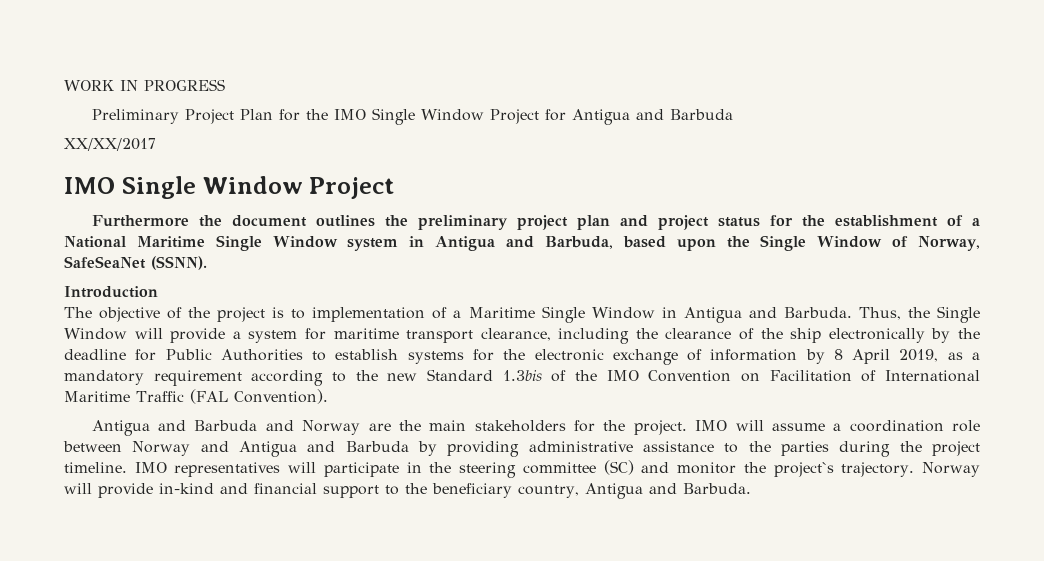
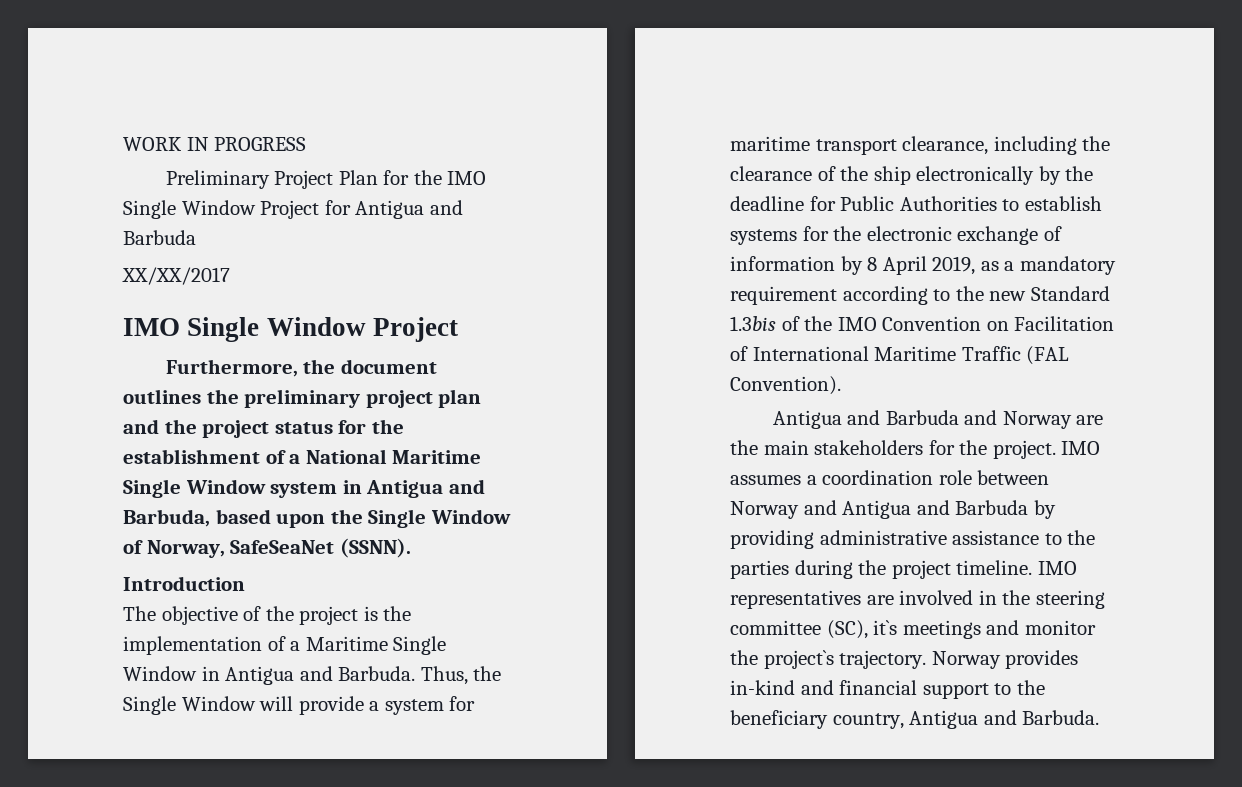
- Furthermore the document outlines the preliminary project plan and project status for the establishment of a National Maritime Single Window system in Antigua and Barbuda, based upon the Single Window of Norway, SafeSeaNet (SSNN).
+ Furthermore, the document outlines the preliminary project plan and the project status for the establishment of a National Maritime Single Window system in Antigua and Barbuda, based upon the Single Window of Norway, SafeSeaNet (SSNN).
- The objective of the project is to implementation of a Maritime Single Window in Antigua and Barbuda.
+ The objective of the project is the implementation of a Maritime Single Window in Antigua and Barbuda.
- IMO will assume a coordination role between Norway and Antigua and Barbuda by providing administrative assistance to the parties during the project timeline.
+ IMO assumes a coordination role between Norway and Antigua and Barbuda by providing administrative assistance to the parties during the project timeline.
- IMO representatives will participate in the steering committee (SC) and monitor the project`s trajectory.
+ IMO representatives are involved in the steering committee (SC), it`s meetings and monitor the project`s trajectory.
- Norway will provide in-kind and financial support to the beneficiary country, Antigua and Barbuda.
+ Norway provides in-kind and financial support to the beneficiary country, Antigua and Barbuda.

